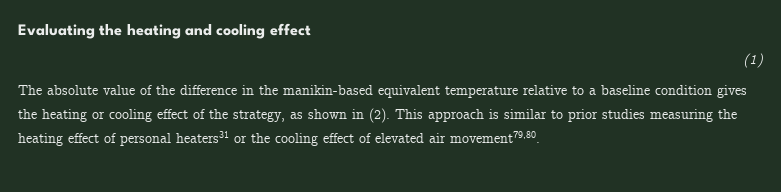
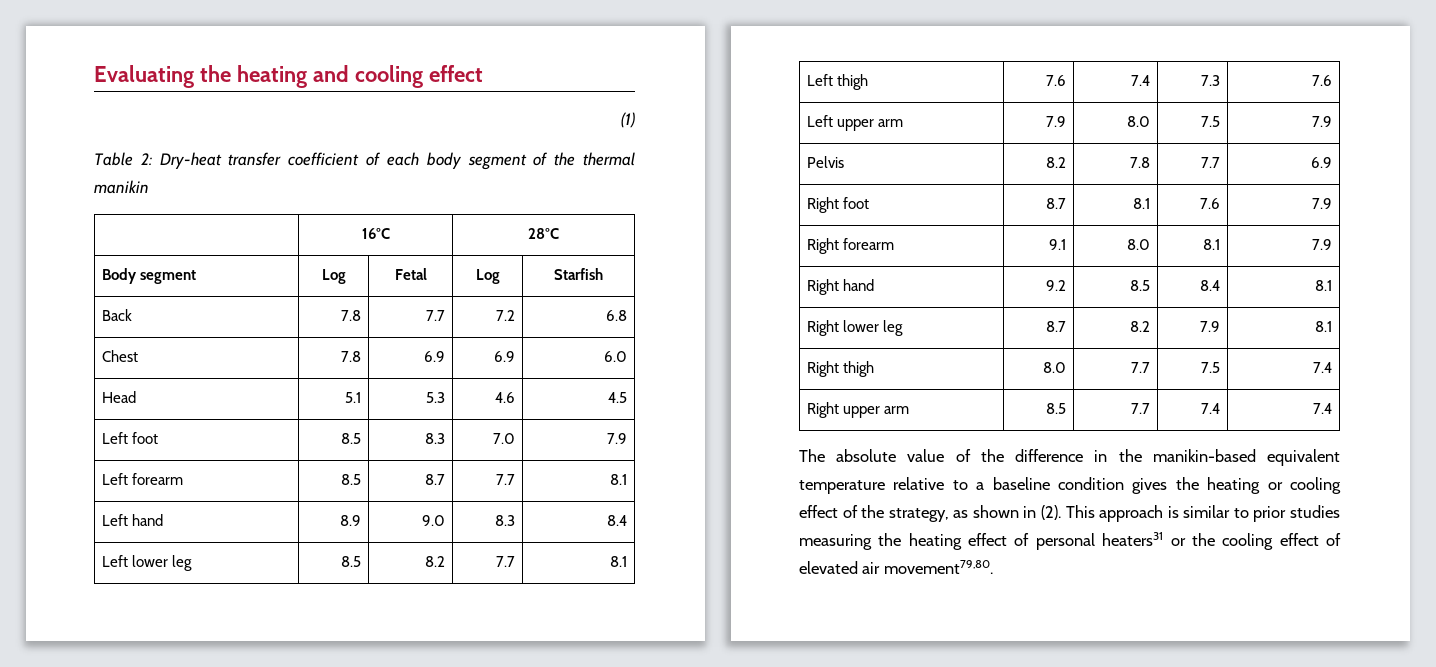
+ Table 2: Dry-heat transfer coefficient of each body segment of the thermal manikin
+ | 16°C | 28°C
+ Body segment | Log | Fetal | Log | Starfish
+ Back | 7.8 | 7.7 | 7.2 | 6.8
+ Chest | 7.8 | 6.9 | 6.9 | 6.0
+ Head | 5.1 | 5.3 | 4.6 | 4.5
+ Left foot | 8.5 | 8.3 | 7.0 | 7.9
+ Left forearm | 8.5 | 8.7 | 7.7 | 8.1
+ Left hand | 8.9 | 9.0 | 8.3 | 8.4
+ Left lower leg | 8.5 | 8.2 | 7.7 | 8.1
+ Left thigh | 7.6 | 7.4 | 7.3 | 7.6
+ Left upper arm | 7.9 | 8.0 | 7.5 | 7.9
+ Pelvis | 8.2 | 7.8 | 7.7 | 6.9
+ Right foot | 8.7 | 8.1 | 7.6 | 7.9
+ Right forearm | 9.1 | 8.0 | 8.1 | 7.9
+ Right hand | 9.2 | 8.5 | 8.4 | 8.1
+ Right lower leg | 8.7 | 8.2 | 7.9 | 8.1
+ Right thigh | 8.0 | 7.7 | 7.5 | 7.4
+ Right upper arm | 8.5 | 7.7 | 7.4 | 7.4

